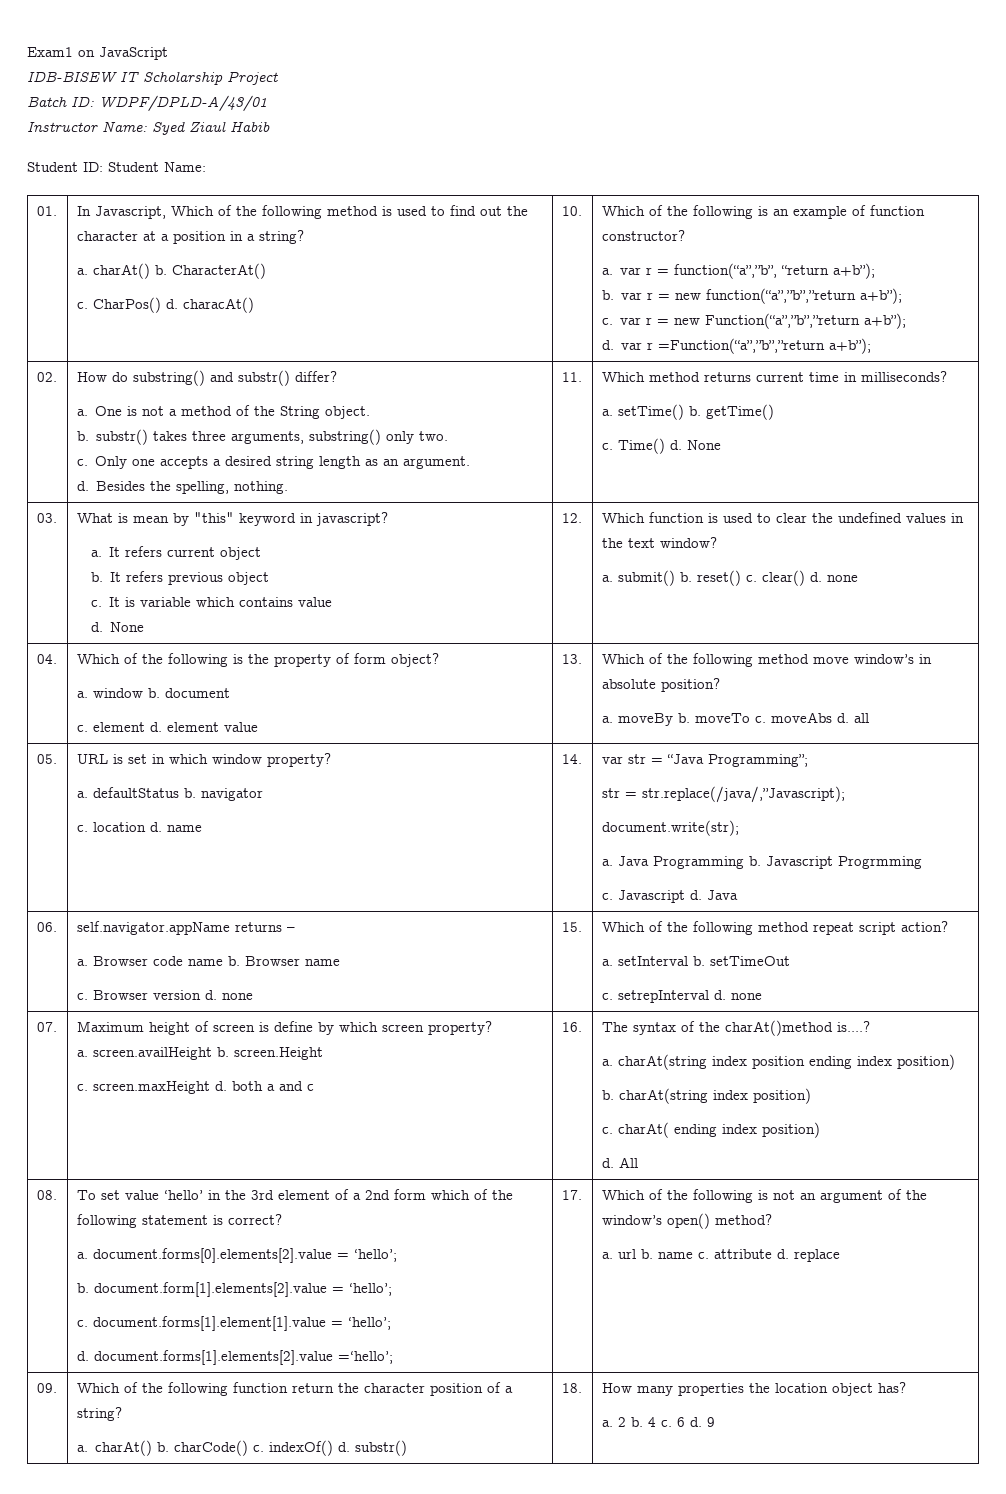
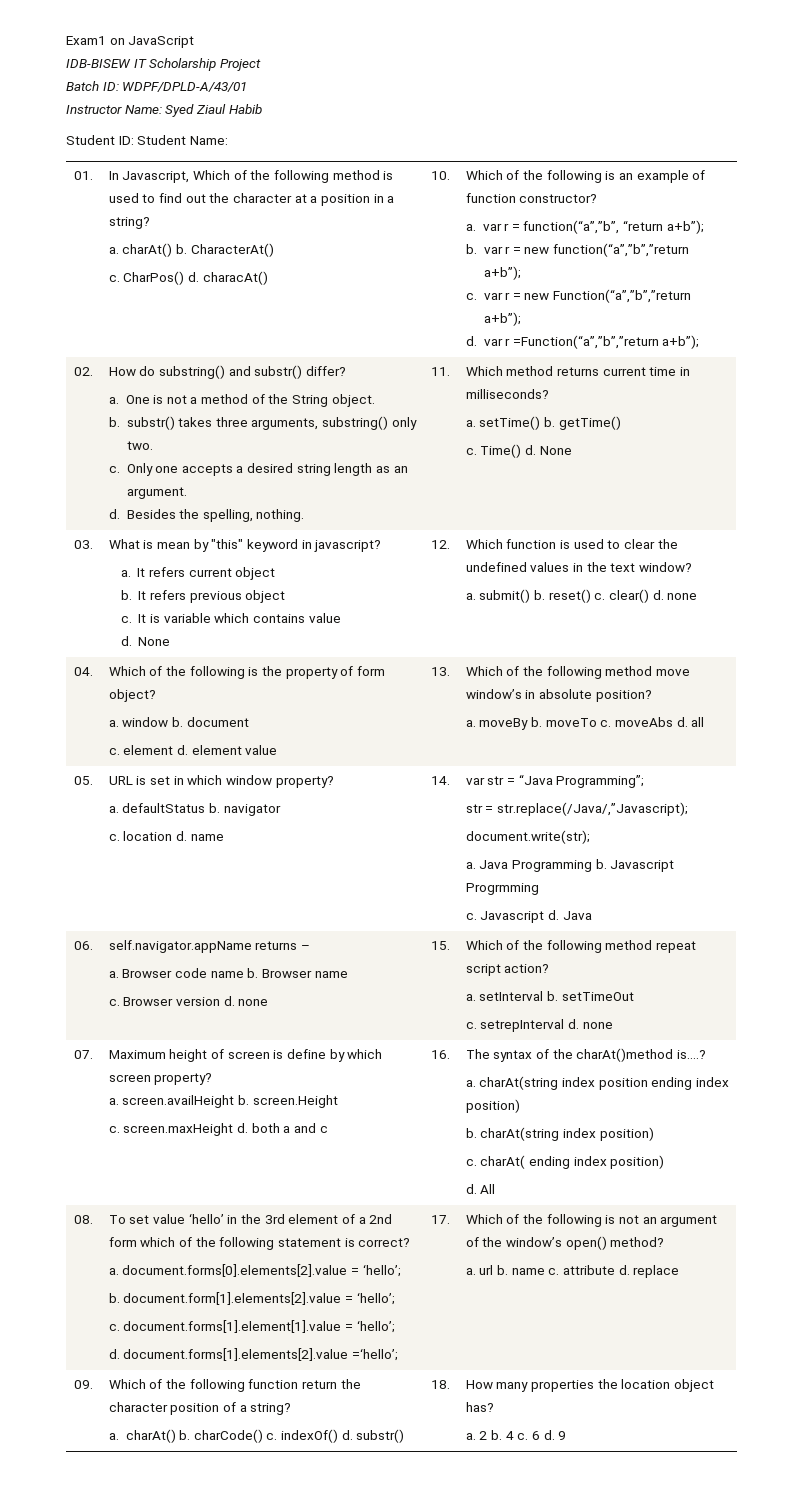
  05. | URL is set in which window property?
  a. defaultStatus b. navigator
  c. location d. name | 14. | var str = “Java Programming”;
- str = str.replace(/java/,”Javascript);
+ str = str.replace(/Java/,”Javascript);

